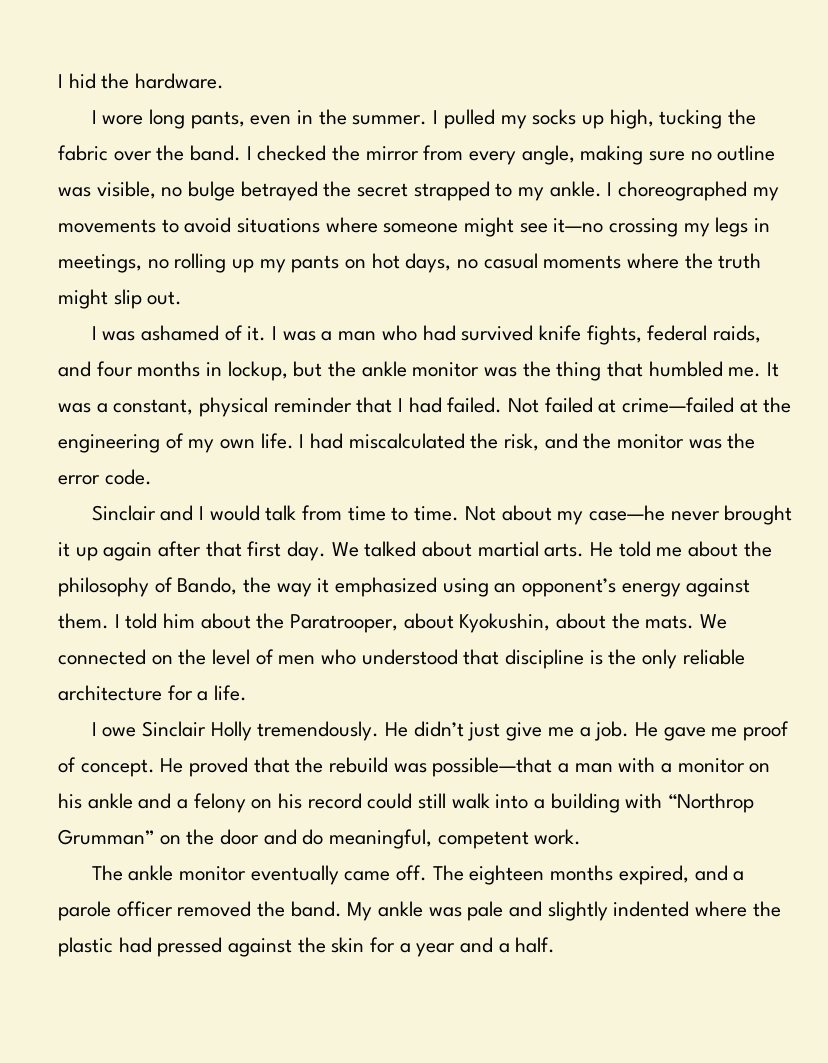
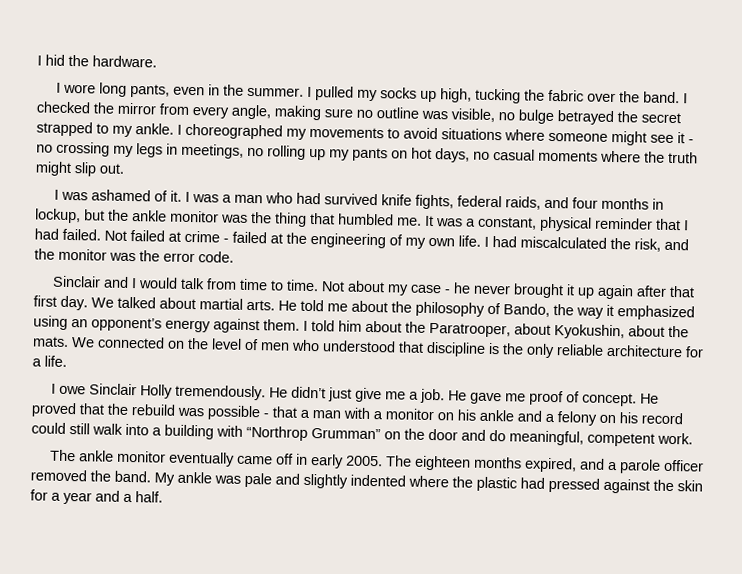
- I choreographed my movements to avoid situations where someone might see it—no crossing my legs in meetings, no rolling up my pants on hot days, no casual moments where the truth might slip out.
+ I choreographed my movements to avoid situations where someone might see it - no crossing my legs in meetings, no rolling up my pants on hot days, no casual moments where the truth might slip out.
- Not failed at crime—failed at the engineering of my own life.
+ Not failed at crime - failed at the engineering of my own life.
- Not about my case—he never brought it up again after that first day.
+ Not about my case - he never brought it up again after that first day.
- He proved that the rebuild was possible—that a man with a monitor on his ankle and a felony on his record could still walk into a building with “Northrop Grumman” on the door and do meaningful, competent work.
+ He proved that the rebuild was possible - that a man with a monitor on his ankle and a felony on his record could still walk into a building with “Northrop Grumman” on the door and do meaningful, competent work.
- The ankle monitor eventually came off.
+ The ankle monitor eventually came off in early 2005.

